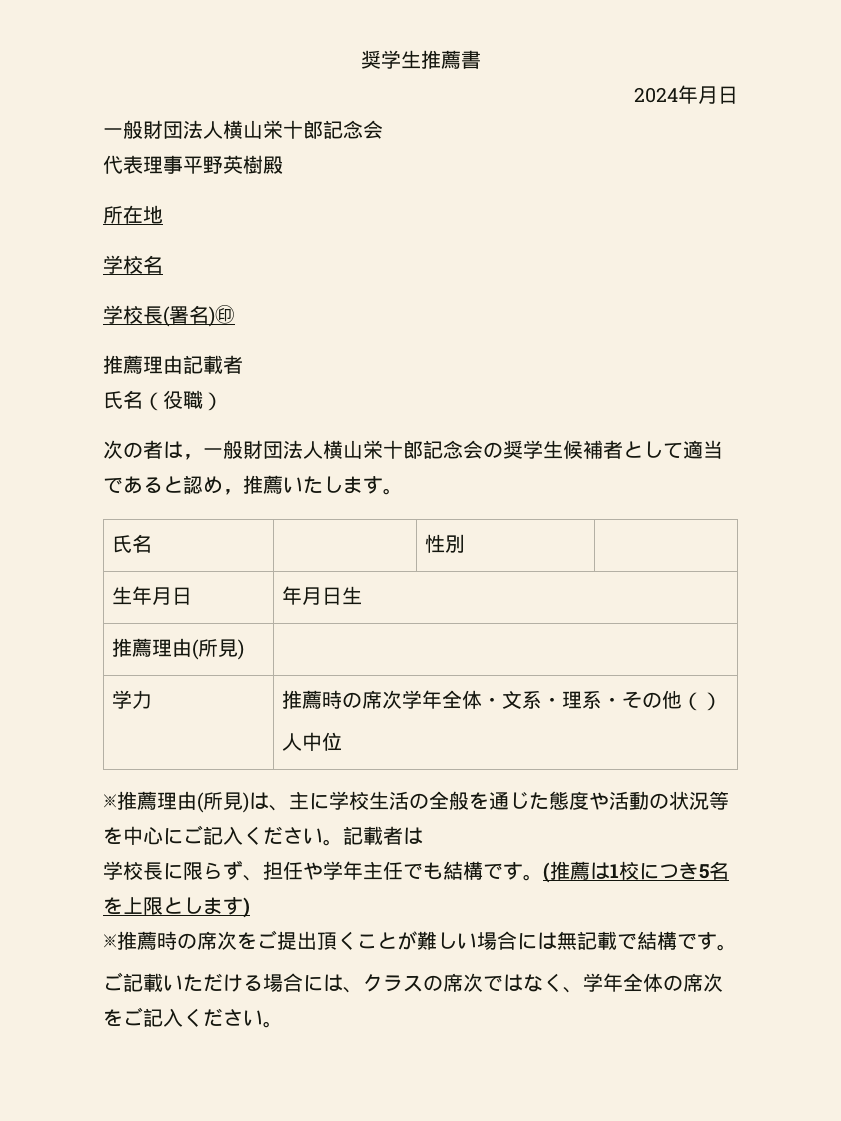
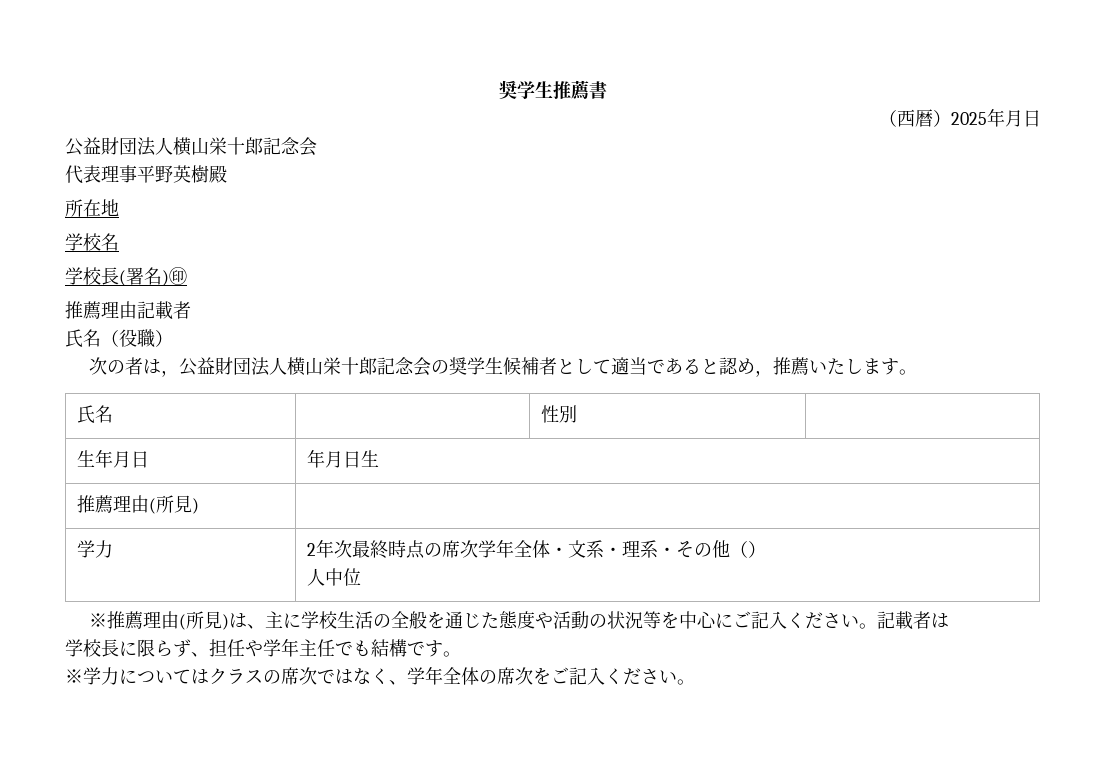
- 2024年月日
- 一般財団法人横山栄十郎記念会
+ （西暦）2025年月日
+ 公益財団法人横山栄十郎記念会
- 次の者は，一般財団法人横山栄十郎記念会の奨学生候補者として適当であると認め，推薦いたします。
+ 次の者は，公益財団法人横山栄十郎記念会の奨学生候補者として適当であると認め，推薦いたします。
- 学力 | 推薦時の席次学年全体・文系・理系・その他（）
+ 学力 | 2年次最終時点の席次学年全体・文系・理系・その他（）
- 学校長に限らず、担任や学年主任でも結構です。(推薦は1校につき5名を上限とします)
- ※推薦時の席次をご提出頂くことが難しい場合には無記載で結構です。
- ご記載いただける場合には、クラスの席次ではなく、学年全体の席次をご記入ください。
+ 学校長に限らず、担任や学年主任でも結構です。
+ ※学力についてはクラスの席次ではなく、学年全体の席次をご記入ください。

